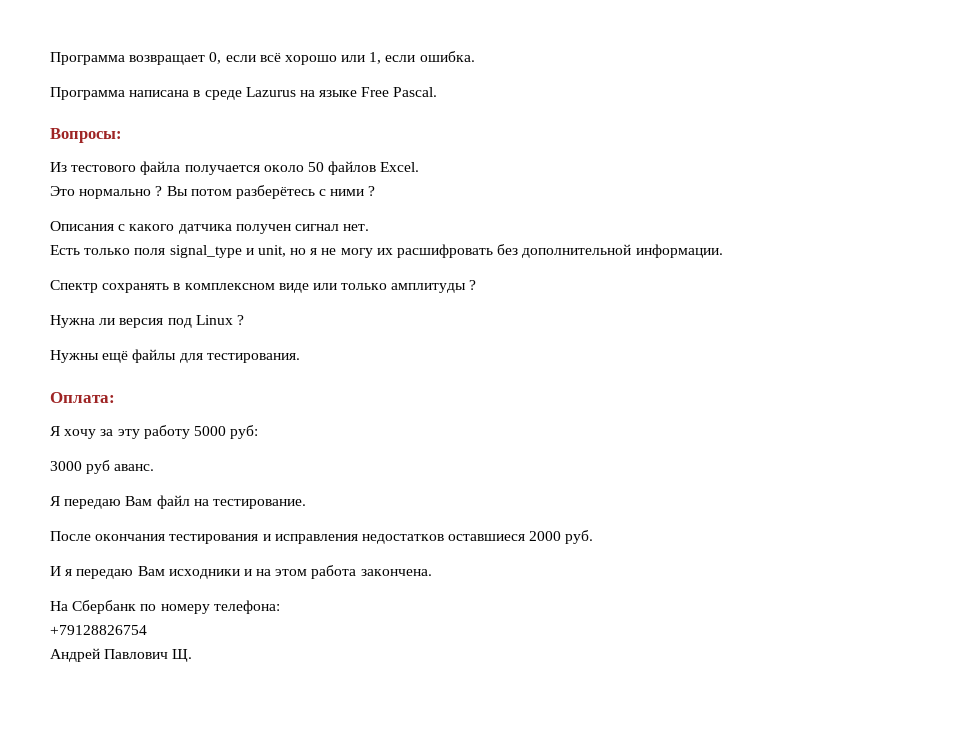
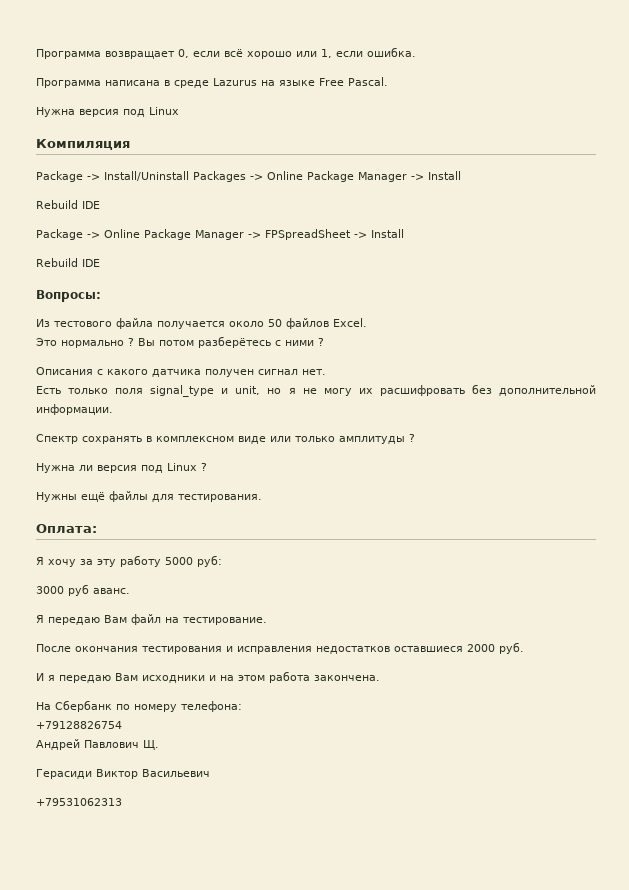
+ Нужна версия под Linux
+ Компиляция
+ Package -> Install/Uninstall Packages -> Online Package Manager -> Install
+ Rebuild IDE
+ Package -> Online Package Manager -> FPSpreadSheet -> Install
+ Rebuild IDE
+ Герасиди Виктор Васильевич
+ +79531062313

